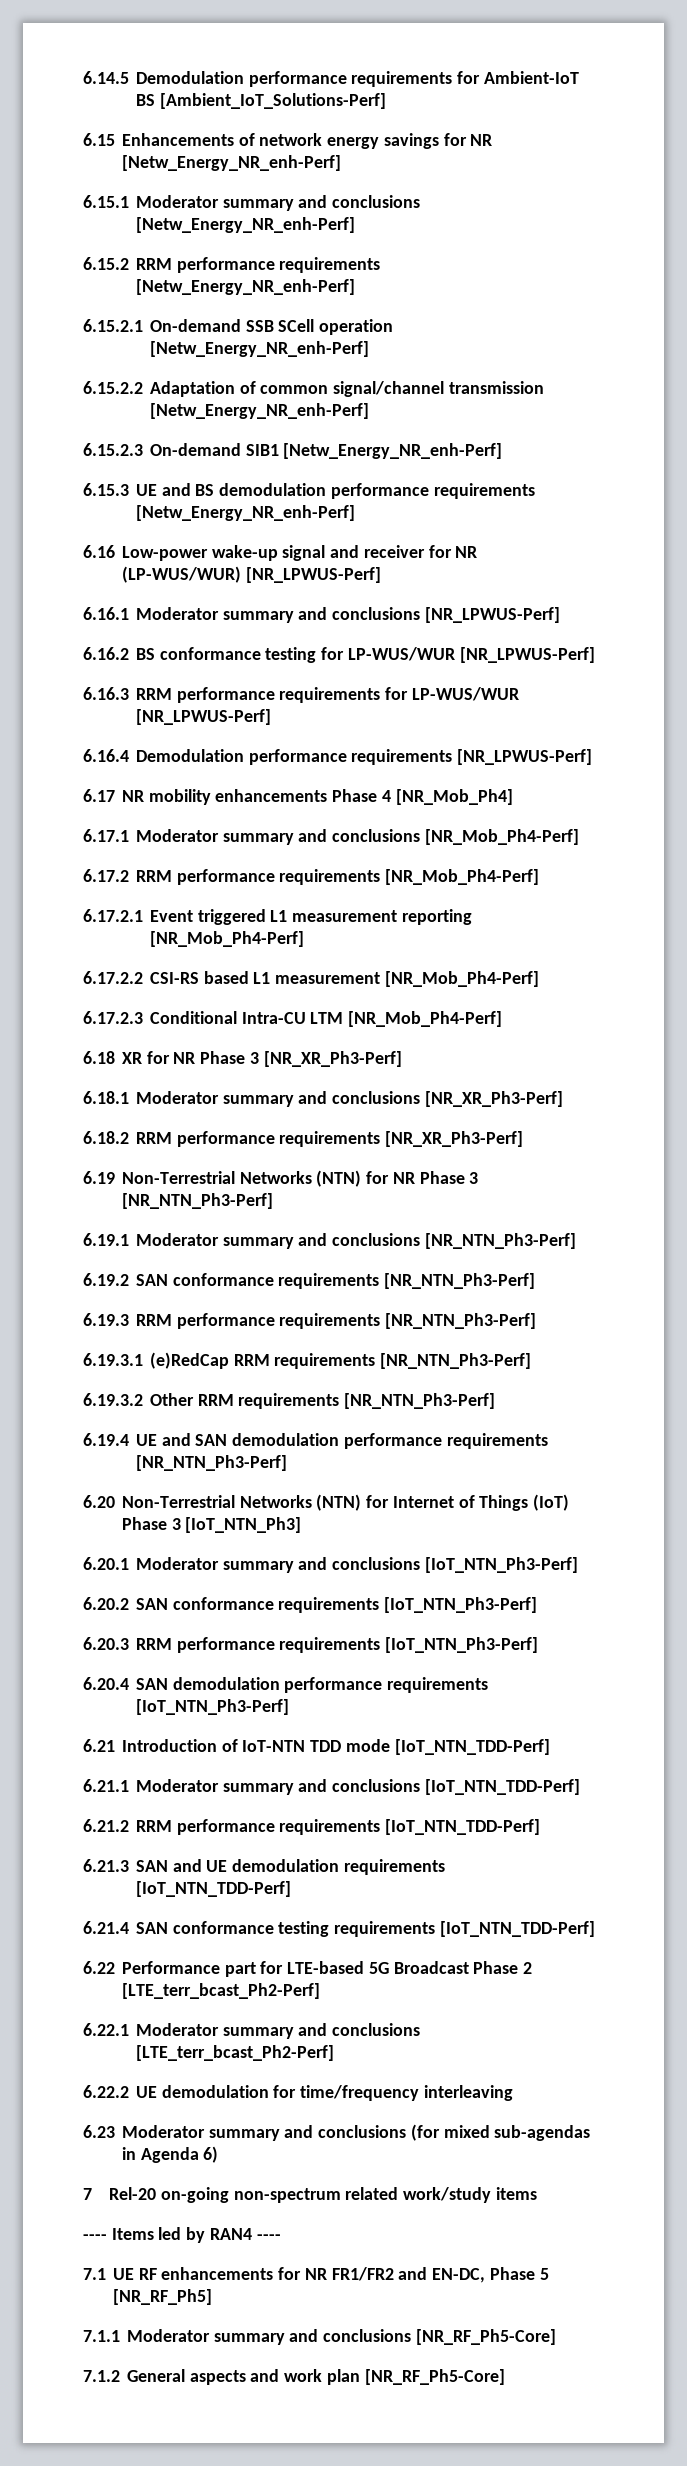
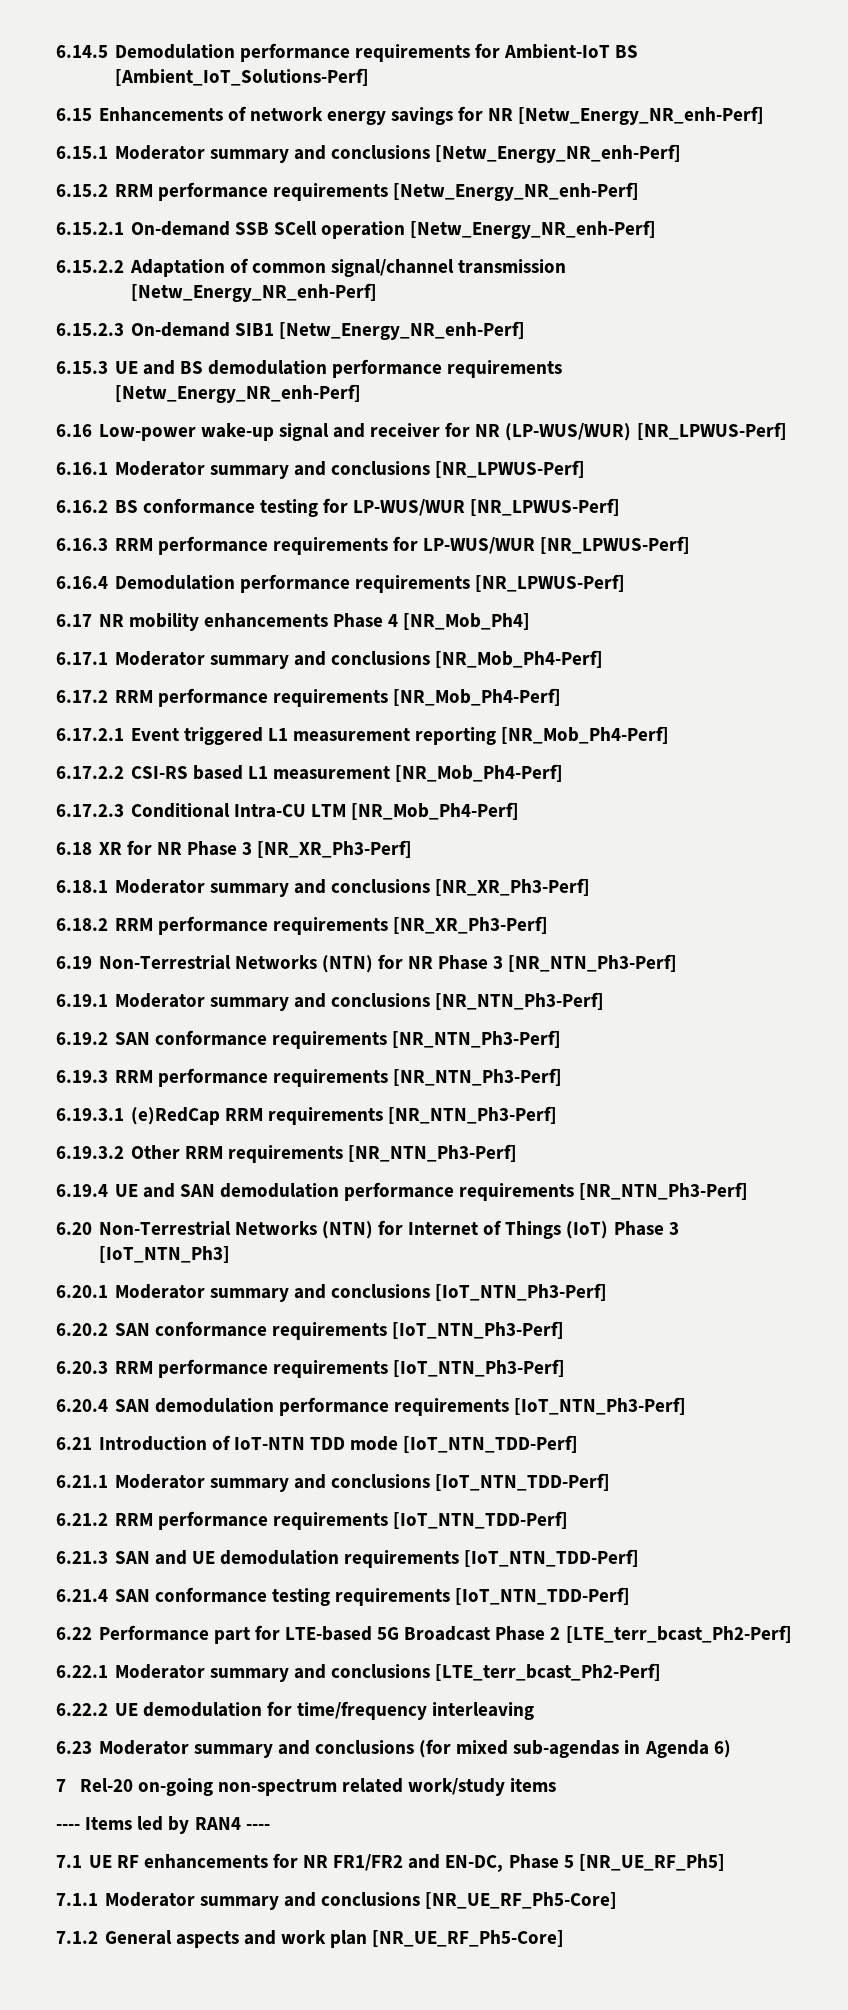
- 7.1 UE RF enhancements for NR FR1/FR2 and EN-DC, Phase 5 [NR_RF_Ph5]
+ 7.1 UE RF enhancements for NR FR1/FR2 and EN-DC, Phase 5 [NR_UE_RF_Ph5]
- 7.1.1 Moderator summary and conclusions [NR_RF_Ph5-Core]
+ 7.1.1 Moderator summary and conclusions [NR_UE_RF_Ph5-Core]
- 7.1.2 General aspects and work plan [NR_RF_Ph5-Core]
+ 7.1.2 General aspects and work plan [NR_UE_RF_Ph5-Core]

